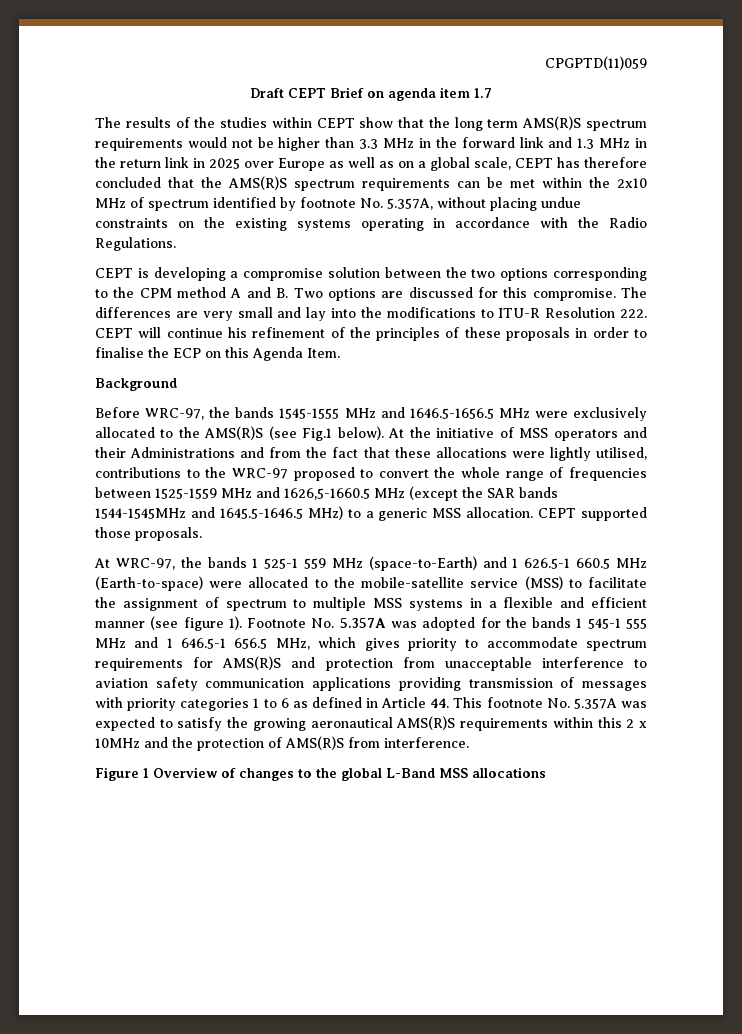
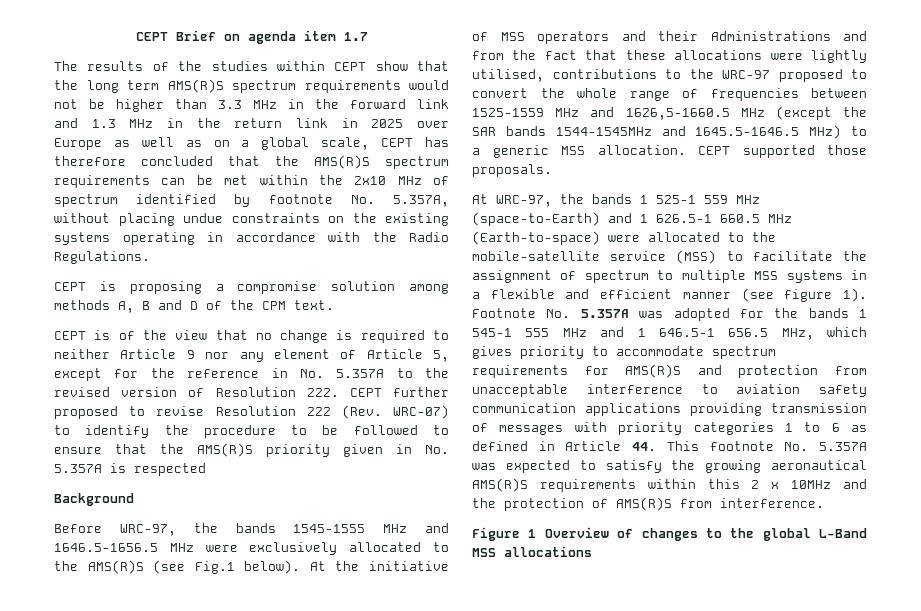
- CPGPTD(11)059
- Draft CEPT Brief on agenda item 1.7
+ CEPT Brief on agenda item 1.7
- CEPT is developing a compromise solution between the two options corresponding to the CPM method A and B. Two options are discussed for this compromise. The differences are very small and lay into the modifications to ITU-R Resolution 222. CEPT will continue his refinement of the principles of these proposals in order to finalise the ECP on this Agenda Item.
+ CEPT is proposing a compromise solution among methods A, B and D of the CPM text.
+ CEPT is of the view that no change is required to neither Article 9 nor any element of Article 5, except for the reference in No. 5.357A to the revised version of Resolution 222. CEPT further proposed to revise Resolution 222 (Rev. WRC-07) to identify the procedure to be followed to ensure that the AMS(R)S priority given in No. 5.357A is respected

